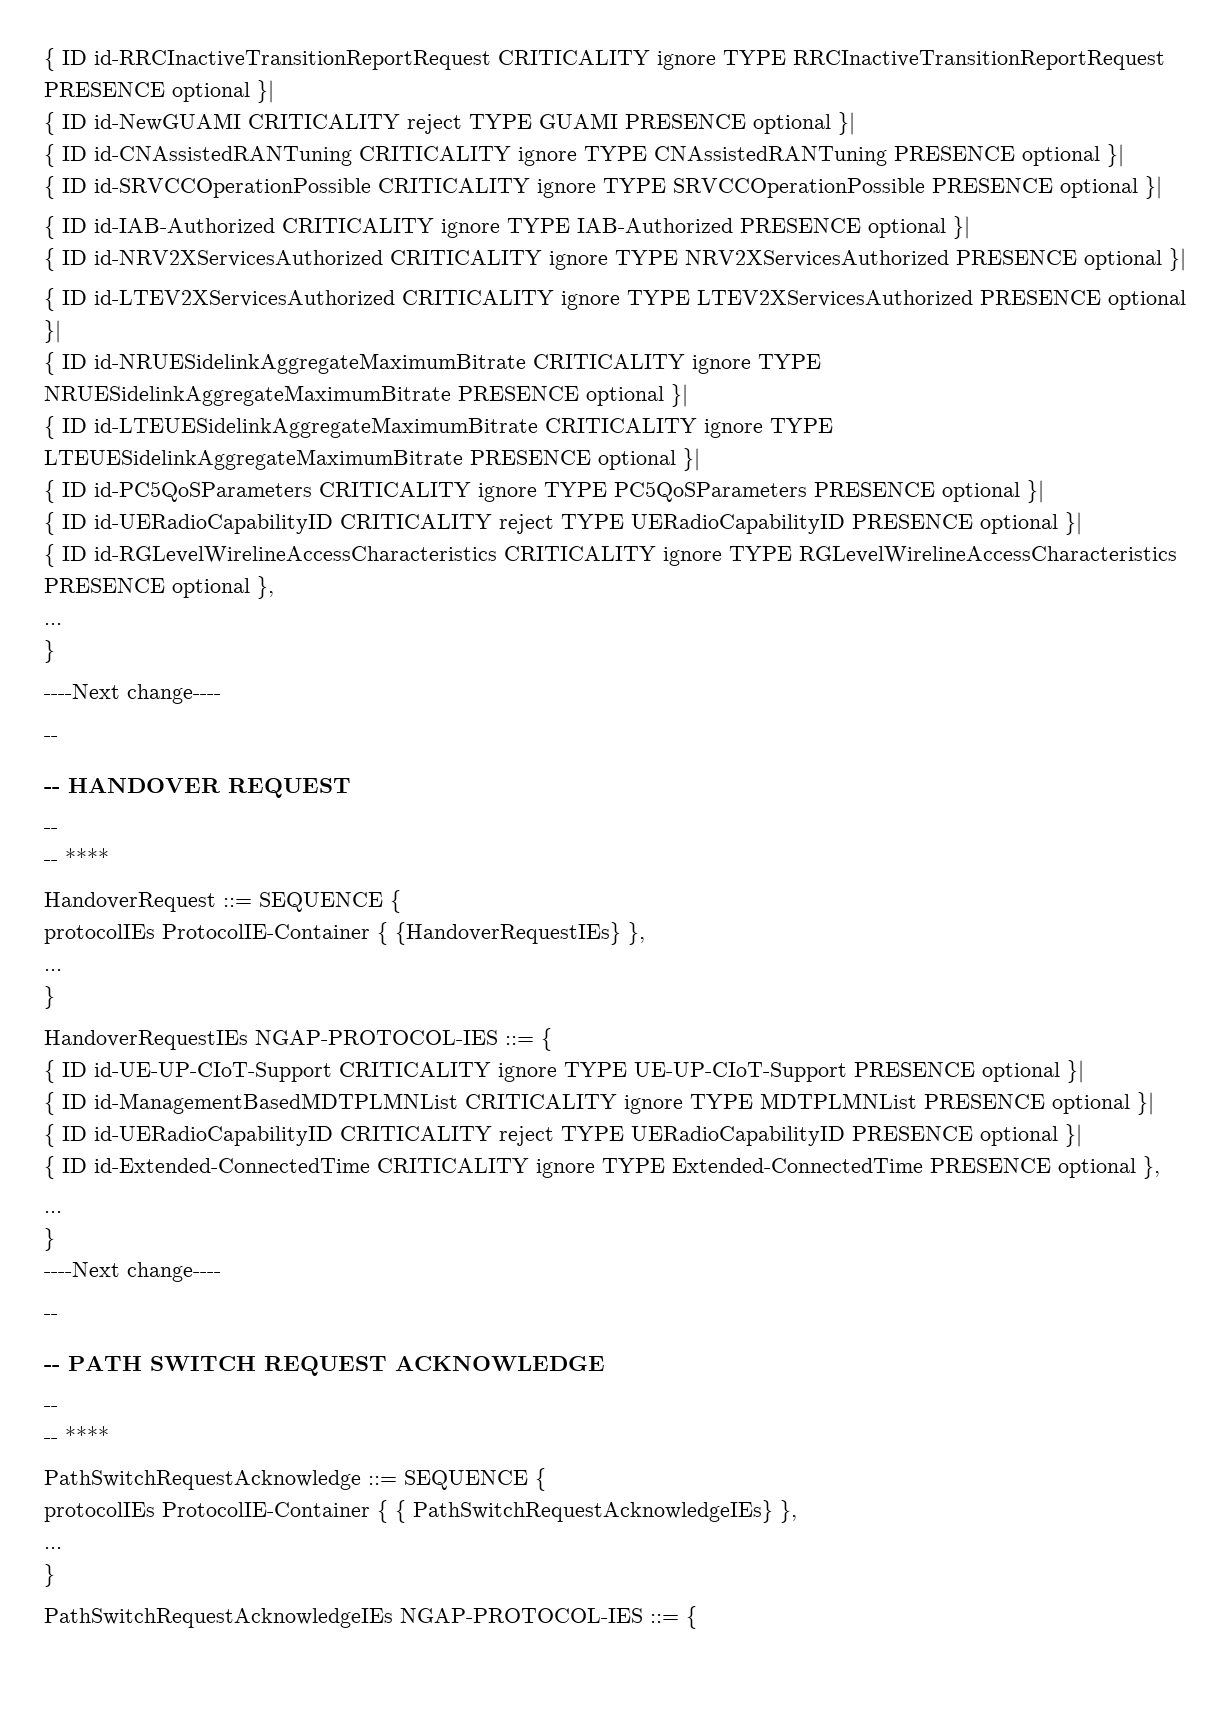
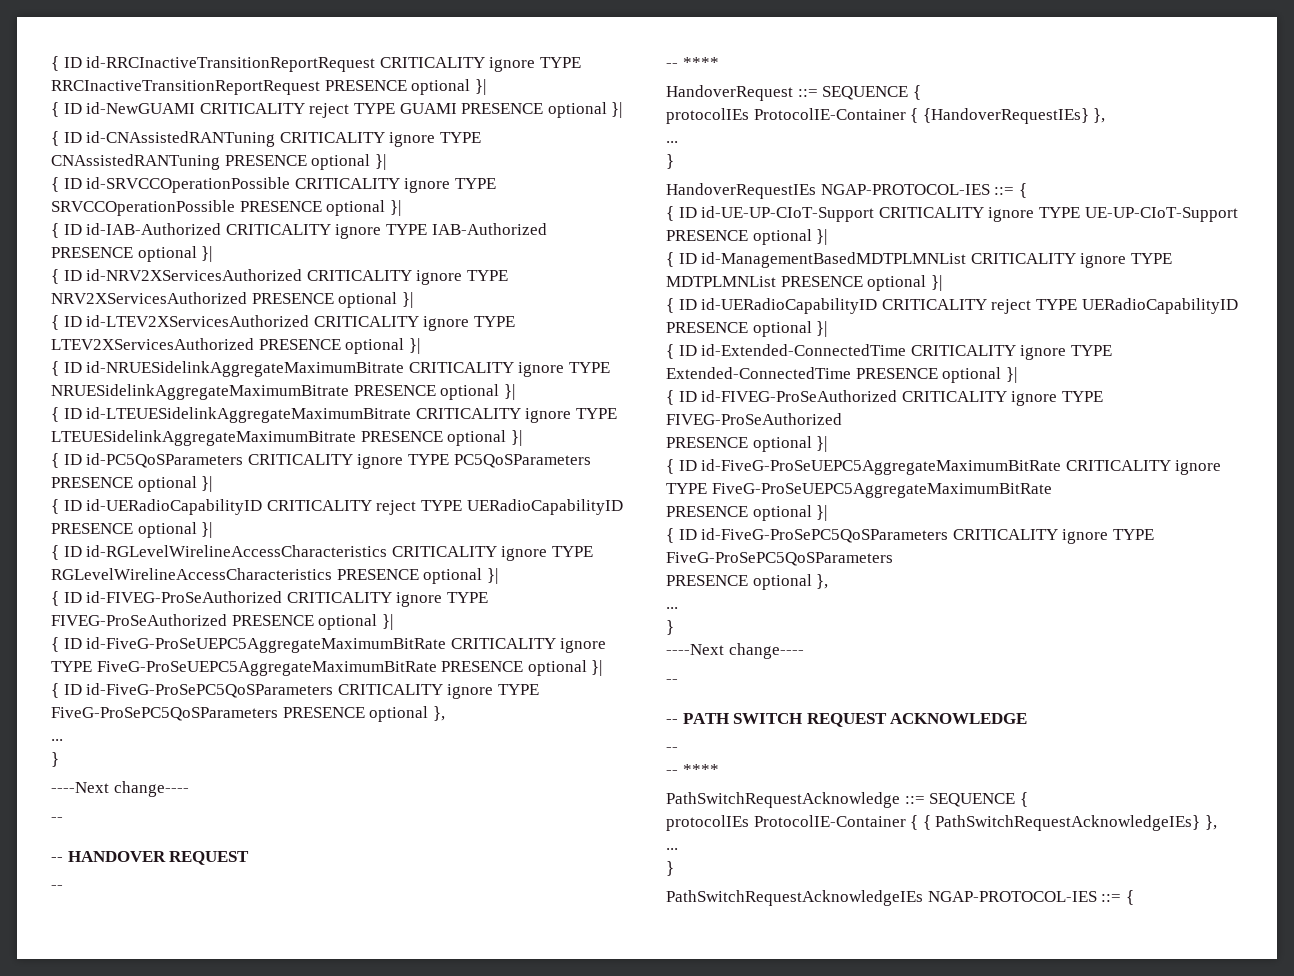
- { ID id-RGLevelWirelineAccessCharacteristics CRITICALITY ignore TYPE RGLevelWirelineAccessCharacteristics PRESENCE optional },
+ { ID id-RGLevelWirelineAccessCharacteristics CRITICALITY ignore TYPE RGLevelWirelineAccessCharacteristics PRESENCE optional }|
+ { ID id-FIVEG-ProSeAuthorized CRITICALITY ignore TYPE FIVEG-ProSeAuthorized PRESENCE optional }|
+ { ID id-FiveG-ProSeUEPC5AggregateMaximumBitRate CRITICALITY ignore TYPE FiveG-ProSeUEPC5AggregateMaximumBitRate PRESENCE optional }|
+ { ID id-FiveG-ProSePC5QoSParameters CRITICALITY ignore TYPE FiveG-ProSePC5QoSParameters PRESENCE optional },
- { ID id-Extended-ConnectedTime CRITICALITY ignore TYPE Extended-ConnectedTime PRESENCE optional },
+ { ID id-Extended-ConnectedTime CRITICALITY ignore TYPE Extended-ConnectedTime PRESENCE optional }|
+ { ID id-FIVEG-ProSeAuthorized CRITICALITY ignore TYPE FIVEG-ProSeAuthorized
+ PRESENCE optional }|
+ { ID id-FiveG-ProSeUEPC5AggregateMaximumBitRate CRITICALITY ignore TYPE FiveG-ProSeUEPC5AggregateMaximumBitRate
+ PRESENCE optional }|
+ { ID id-FiveG-ProSePC5QoSParameters CRITICALITY ignore TYPE FiveG-ProSePC5QoSParameters
+ PRESENCE optional },

